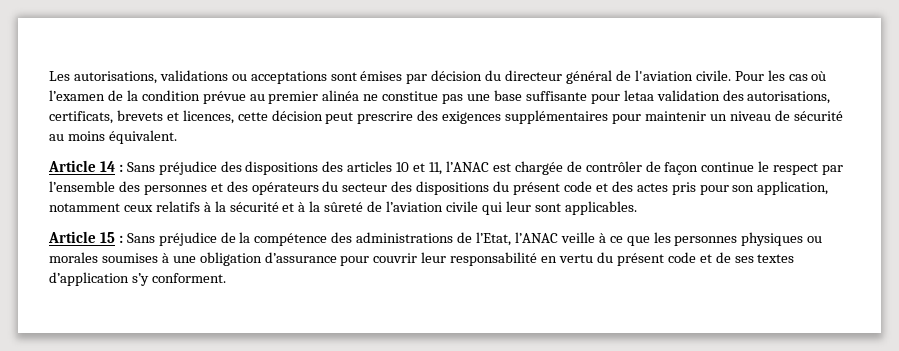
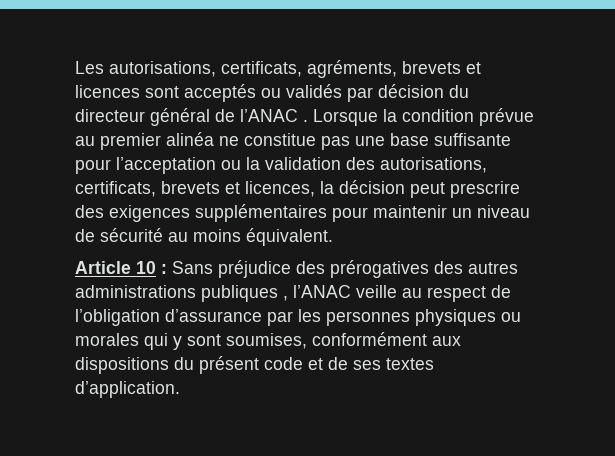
- Les autorisations, validations ou acceptations sont émises par décision du directeur général de l'aviation civile. Pour les cas où l’examen de la condition prévue au premier alinéa ne constitue pas une base suffisante pour letaa validation des autorisations, certificats, brevets et licences, cette décision peut prescrire des exigences supplémentaires pour maintenir un niveau de sécurité au moins équivalent.
+ Les autorisations, certificats, agréments, brevets et licences sont acceptés ou validés par décision du directeur général de l’ANAC . Lorsque la condition prévue au premier alinéa ne constitue pas une base suffisante pour l’acceptation ou la validation des autorisations, certificats, brevets et licences, la décision peut prescrire des exigences supplémentaires pour maintenir un niveau de sécurité au moins équivalent.
- Article 14 : Sans préjudice des dispositions des articles 10 et 11, l’ANAC est chargée de contrôler de façon continue le respect par l’ensemble des personnes et des opérateurs du secteur des dispositions du présent code et des actes pris pour son application, notamment ceux relatifs à la sécurité et à la sûreté de l’aviation civile qui leur sont applicables.
- Article 15 : Sans préjudice de la compétence des administrations de l’Etat, l’ANAC veille à ce que les personnes physiques ou morales soumises à une obligation d’assurance pour couvrir leur responsabilité en vertu du présent code et de ses textes d’application s’y conforment.
+ Article 10 : Sans préjudice des prérogatives des autres administrations publiques , l’ANAC veille au respect de l’obligation d’assurance par les personnes physiques ou morales qui y sont soumises, conformément aux dispositions du présent code et de ses textes d’application.

